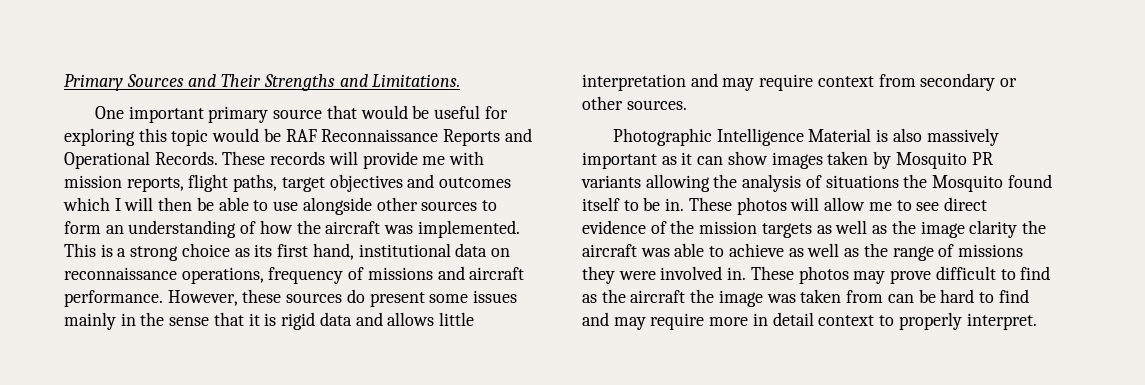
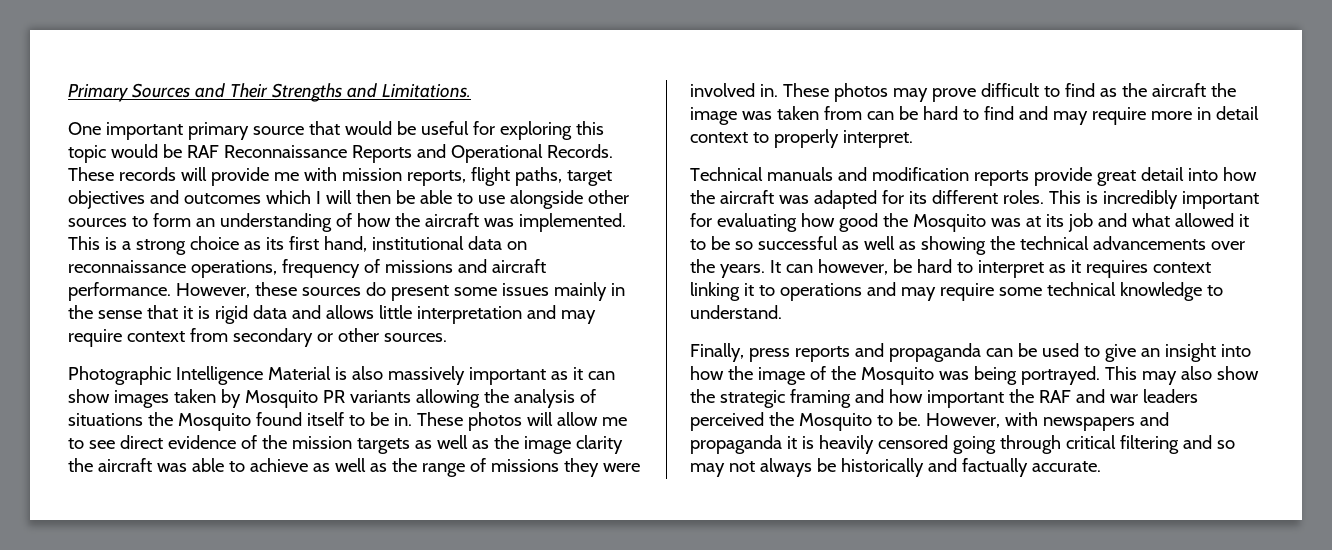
+ Technical manuals and modification reports provide great detail into how the aircraft was adapted for its different roles. This is incredibly important for evaluating how good the Mosquito was at its job and what allowed it to be so successful as well as showing the technical advancements over the years. It can however, be hard to interpret as it requires context linking it to operations and may require some technical knowledge to understand.
+ Finally, press reports and propaganda can be used to give an insight into how the image of the Mosquito was being portrayed. This may also show the strategic framing and how important the RAF and war leaders perceived the Mosquito to be. However, with newspapers and propaganda it is heavily censored going through critical filtering and so may not always be historically and factually accurate.

